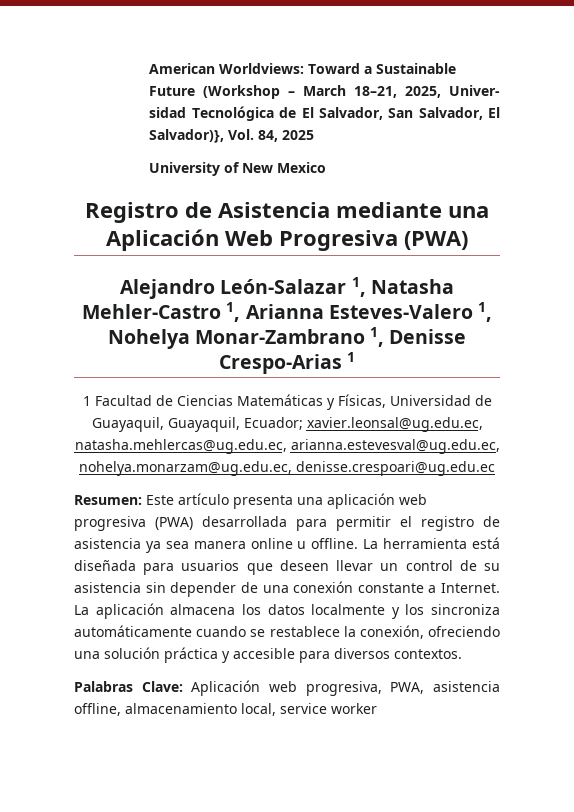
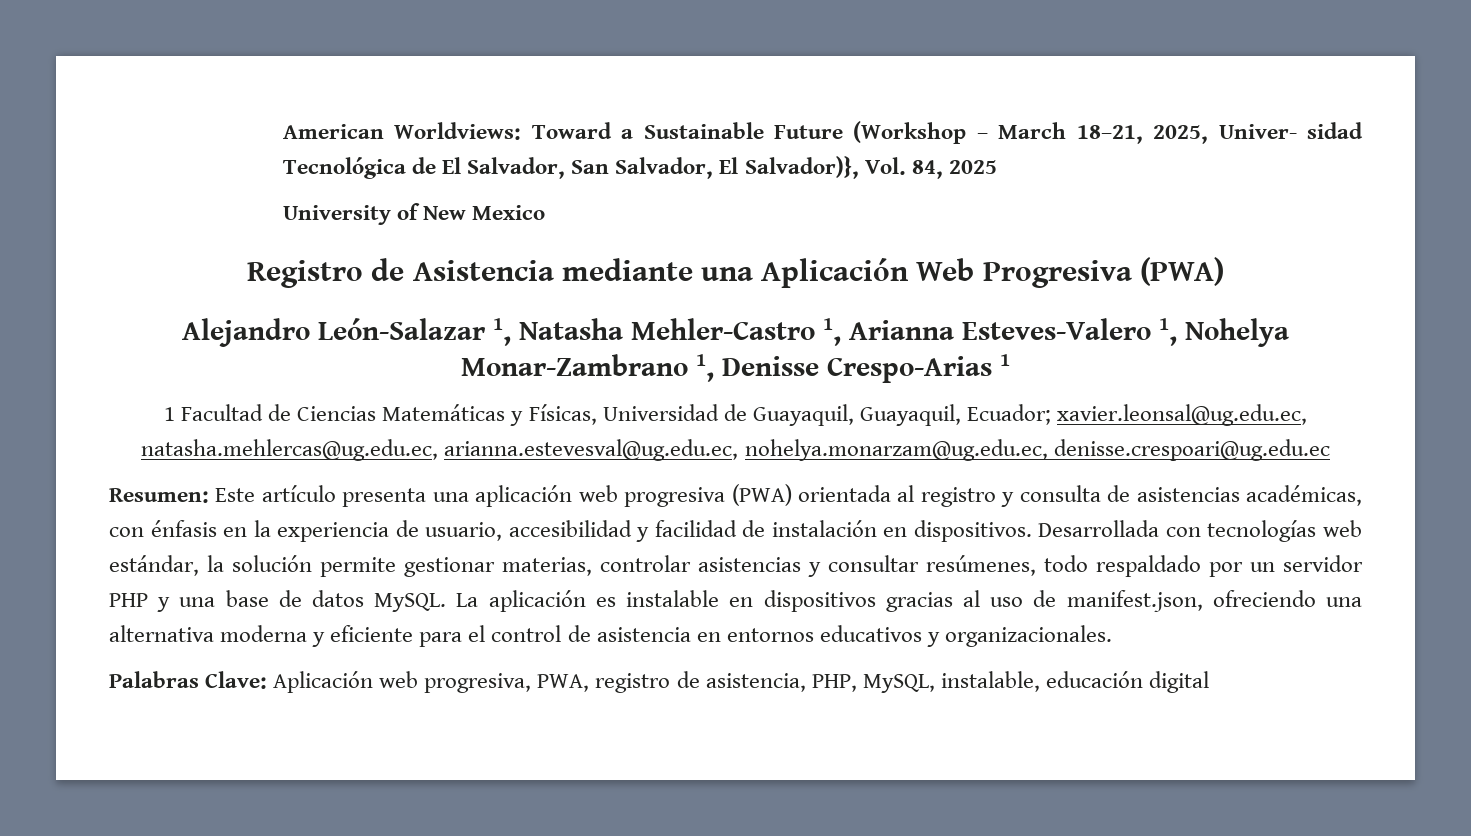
- Resumen: Este artículo presenta una aplicación web progresiva (PWA) desarrollada para permitir el registro de asistencia ya sea manera online u offline. La herramienta está diseñada para usuarios que deseen llevar un control de su asistencia sin depender de una conexión constante a Internet. La aplicación almacena los datos localmente y los sincroniza automáticamente cuando se restablece la conexión, ofreciendo una solución práctica y accesible para diversos contextos.
+ Resumen: Este artículo presenta una aplicación web progresiva (PWA) orientada al registro y consulta de asistencias académicas, con énfasis en la experiencia de usuario, accesibilidad y facilidad de instalación en dispositivos. Desarrollada con tecnologías web estándar, la solución permite gestionar materias, controlar asistencias y consultar resúmenes, todo respaldado por un servidor PHP y una base de datos MySQL. La aplicación es instalable en dispositivos gracias al uso de manifest.json, ofreciendo una alternativa moderna y eficiente para el control de asistencia en entornos educativos y organizacionales.
- Palabras Clave: Aplicación web progresiva, PWA, asistencia offline, almacenamiento local, service worker
+ Palabras Clave: Aplicación web progresiva, PWA, registro de asistencia, PHP, MySQL, instalable, educación digital

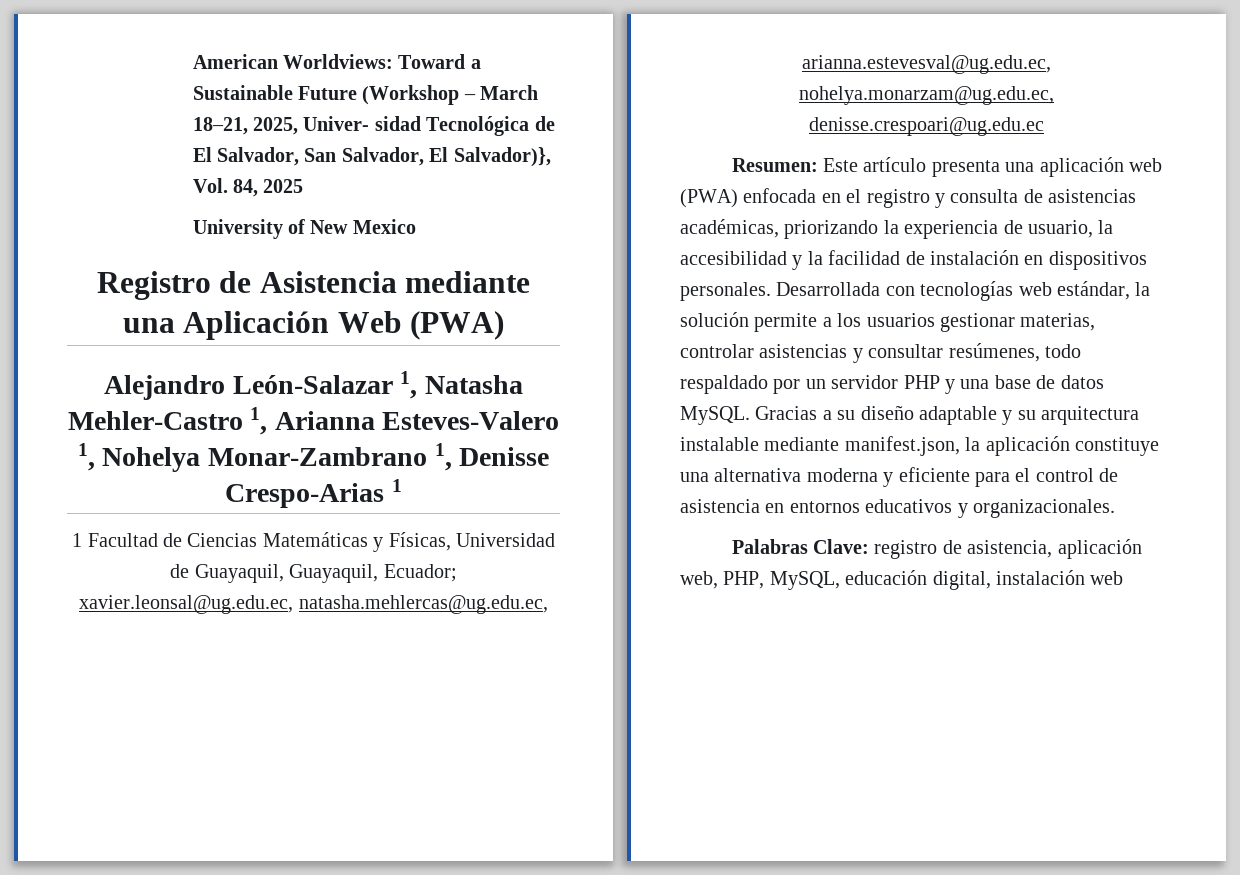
- Registro de Asistencia mediante una Aplicación Web Progresiva (PWA)
+ Registro de Asistencia mediante una Aplicación Web (PWA)
- Resumen: Este artículo presenta una aplicación web progresiva (PWA) orientada al registro y consulta de asistencias académicas, con énfasis en la experiencia de usuario, accesibilidad y facilidad de instalación en dispositivos.
+ Resumen: Este artículo presenta una aplicación web (PWA) enfocada en el registro y consulta de asistencias académicas, priorizando la experiencia de usuario, la accesibilidad y la facilidad de instalación en dispositivos personales.
- Desarrollada con tecnologías web estándar, la solución permite gestionar materias, controlar asistencias y consultar resúmenes, todo respaldado por un servidor PHP y una base de datos MySQL.
+ Desarrollada con tecnologías web estándar, la solución permite a los usuarios gestionar materias, controlar asistencias y consultar resúmenes, todo respaldado por un servidor PHP y una base de datos MySQL.
- La aplicación es instalable en dispositivos gracias al uso de manifest.json, ofreciendo una alternativa moderna y eficiente para el control de asistencia en entornos educativos y organizacionales.
+ Gracias a su diseño adaptable y su arquitectura instalable mediante manifest.json, la aplicación constituye una alternativa moderna y eficiente para el control de asistencia en entornos educativos y organizacionales.
- Palabras Clave: Aplicación web progresiva, PWA, registro de asistencia, PHP, MySQL, instalable, educación digital
+ Palabras Clave: registro de asistencia, aplicación web, PHP, MySQL, educación digital, instalación web

